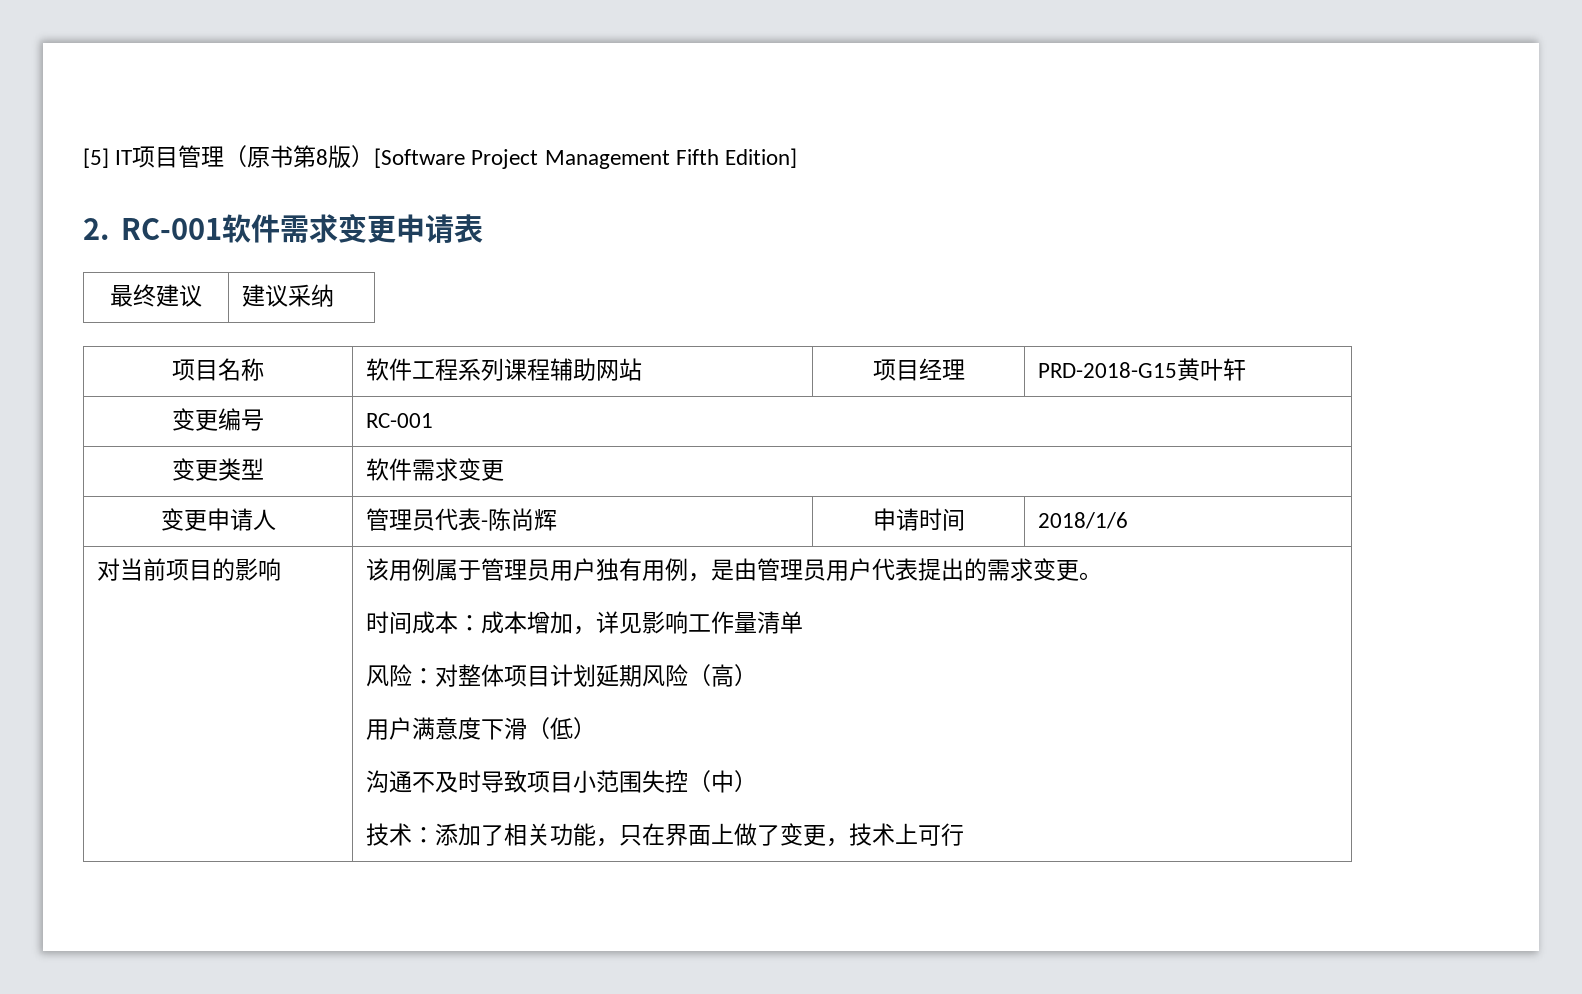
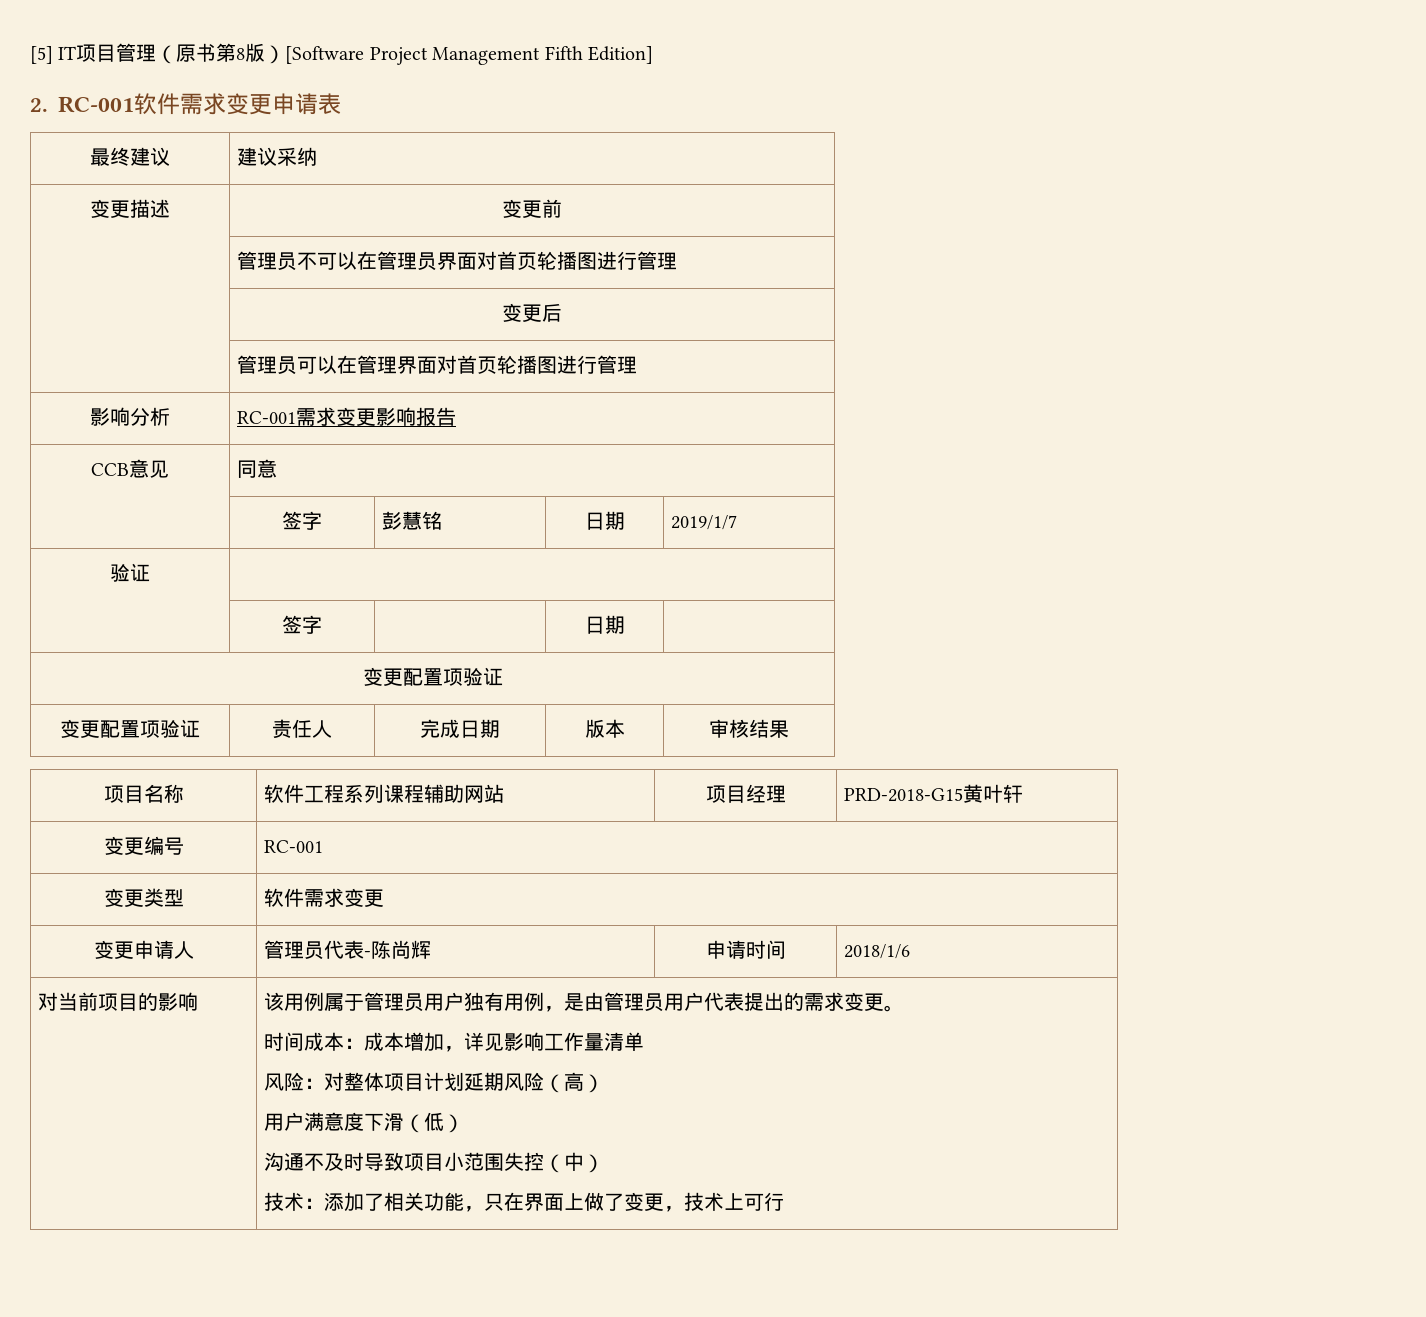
+ 变更描述 | 变更前
+ | 管理员不可以在管理员界面对首页轮播图进行管理
+ | 变更后
+ | 管理员可以在管理界面对首页轮播图进行管理
+ 影响分析 | RC-001需求变更影响报告
+ CCB意见 | 同意
+ | 签字 | 彭慧铭 | 日期 | 2019/1/7
+ 验证 |
+ | 签字 | | 日期 |
+ 变更配置项验证
+ 变更配置项验证 | 责任人 | 完成日期 | 版本 | 审核结果

